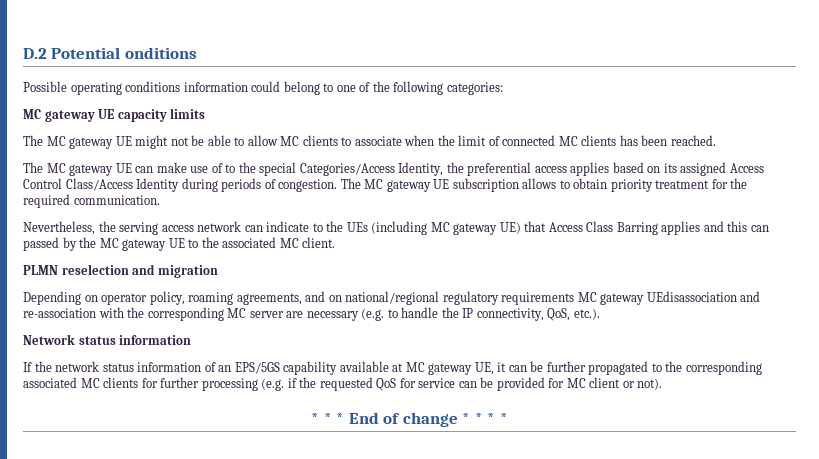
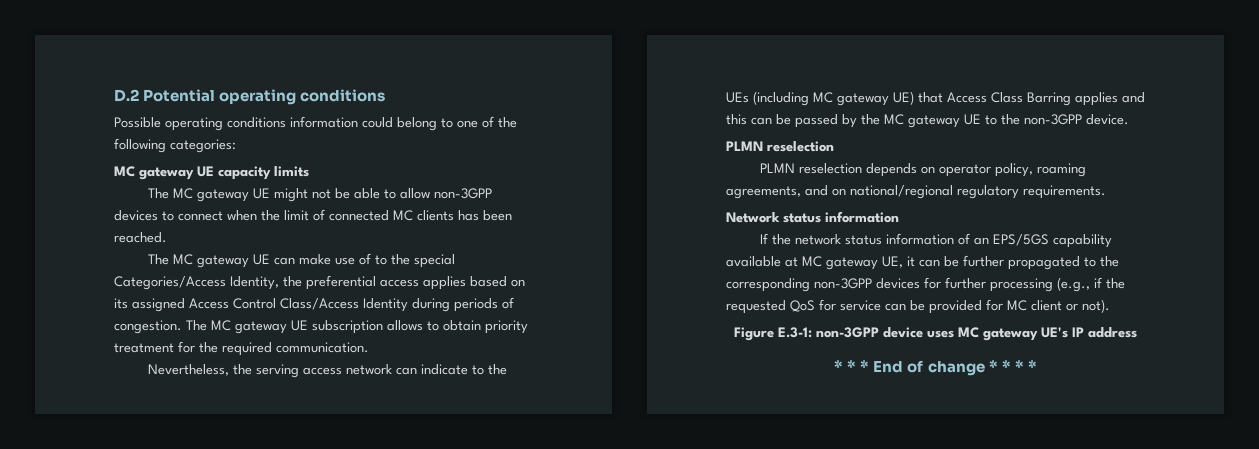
- D.2 Potential onditions
+ D.2 Potential operating conditions
- The MC gateway UE might not be able to allow MC clients to associate when the limit of connected MC clients has been reached.
+ The MC gateway UE might not be able to allow non-3GPP devices to connect when the limit of connected MC clients has been reached.
- Nevertheless, the serving access network can indicate to the UEs (including MC gateway UE) that Access Class Barring applies and this can passed by the MC gateway UE to the associated MC client.
- PLMN reselection and migration
- Depending on operator policy, roaming agreements, and on national/regional regulatory requirements MC gateway UEdisassociation and re-association with the corresponding MC server are necessary (e.g. to handle the IP connectivity, QoS, etc.).
+ Nevertheless, the serving access network can indicate to the UEs (including MC gateway UE) that Access Class Barring applies and this can be passed by the MC gateway UE to the non-3GPP device.
+ PLMN reselection
+ PLMN reselection depends on operator policy, roaming agreements, and on national/regional regulatory requirements.
- If the network status information of an EPS/5GS capability available at MC gateway UE, it can be further propagated to the corresponding associated MC clients for further processing (e.g. if the requested QoS for service can be provided for MC client or not).
+ If the network status information of an EPS/5GS capability available at MC gateway UE, it can be further propagated to the corresponding non-3GPP devices for further processing (e.g., if the requested QoS for service can be provided for MC client or not).
+ Figure E.3-1: non-3GPP device uses MC gateway UE's IP address

